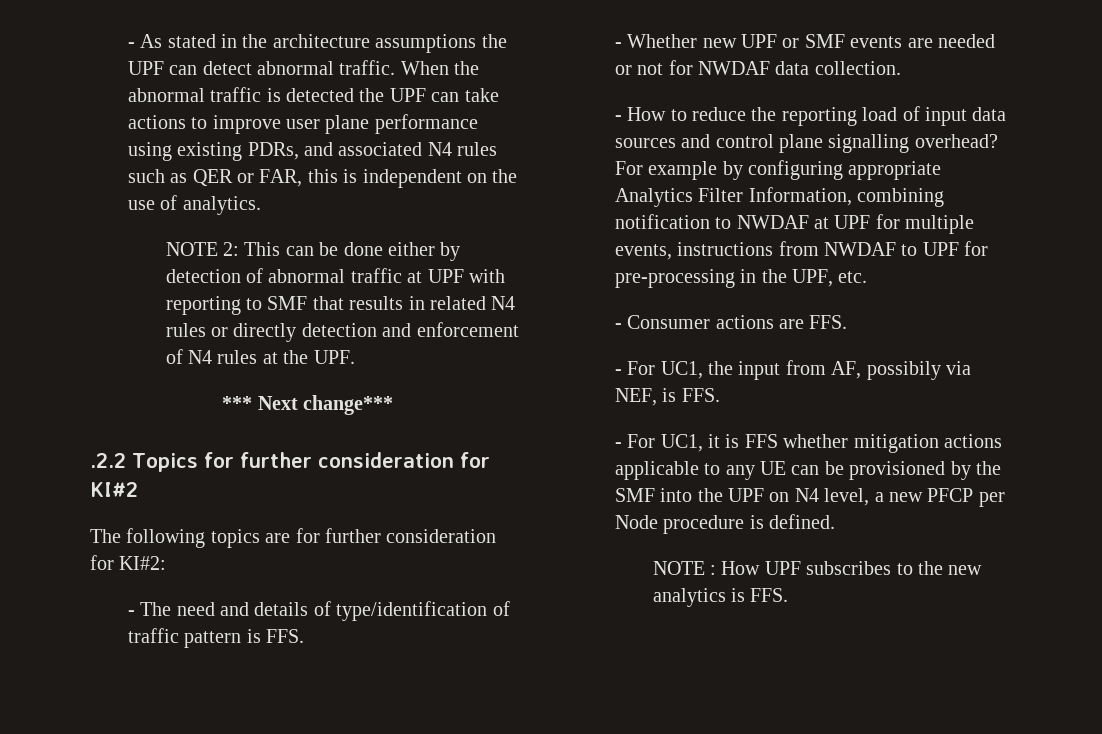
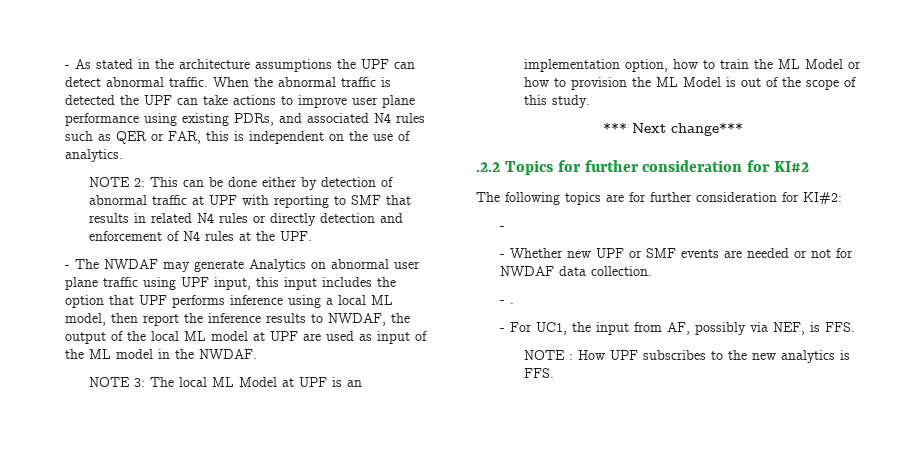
+ - The NWDAF may generate Analytics on abnormal user plane traffic using UPF input, this input includes the option that UPF performs inference using a local ML model, then report the inference results to NWDAF, the output of the local ML model at UPF are used as input of the ML model in the NWDAF.
+ NOTE 3: The local ML Model at UPF is an implementation option, how to train the ML Model or how to provision the ML Model is out of the scope of this study.
  The following topics are for further consideration for KI#2:
- - The need and details of type/identification of traffic pattern is FFS.
+ -
- - How to reduce the reporting load of input data sources and control plane signalling overhead? For example by configuring appropriate Analytics Filter Information, combining notification to NWDAF at UPF for multiple events, instructions from NWDAF to UPF for pre-processing in the UPF, etc.
- - Consumer actions are FFS.
+ - .
- - For UC1, the input from AF, possibily via NEF, is FFS.
+ - For UC1, the input from AF, possibly via NEF, is FFS.
- - For UC1, it is FFS whether mitigation actions applicable to any UE can be provisioned by the SMF into the UPF on N4 level, a new PFCP per Node procedure is defined.

